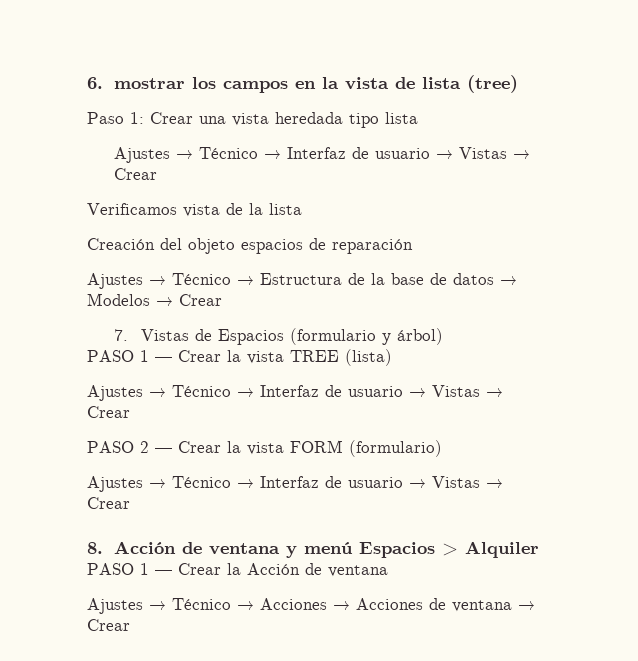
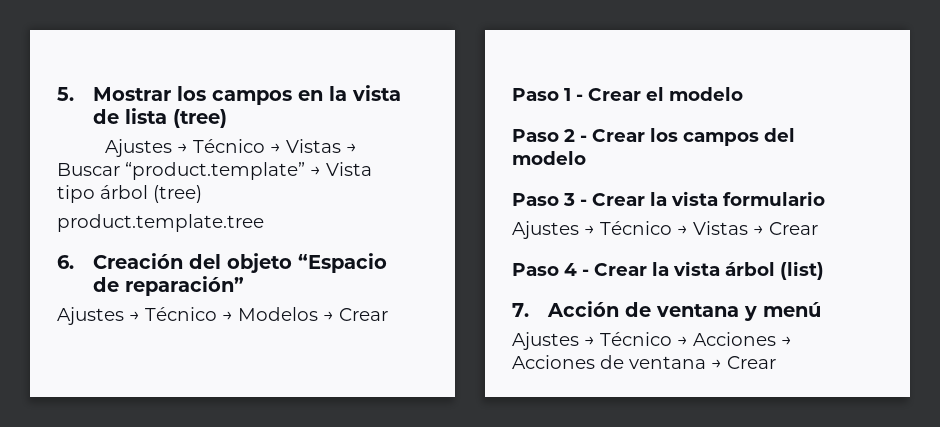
- 6. mostrar los campos en la vista de lista (tree)
+ 5. Mostrar los campos en la vista de lista (tree)
- Paso 1: Crear una vista heredada tipo lista
- Ajustes → Técnico → Interfaz de usuario → Vistas → Crear
- Verificamos vista de la lista
- Creación del objeto espacios de reparación
- Ajustes → Técnico → Estructura de la base de datos → Modelos → Crear
- 7. Vistas de Espacios (formulario y árbol)
- PASO 1 — Crear la vista TREE (lista)
- Ajustes → Técnico → Interfaz de usuario → Vistas → Crear
- PASO 2 — Crear la vista FORM (formulario)
- Ajustes → Técnico → Interfaz de usuario → Vistas → Crear
- 8. Acción de ventana y menú Espacios > Alquiler
- PASO 1 — Crear la Acción de ventana
+ Ajustes → Técnico → Vistas → Buscar “product.template” → Vista tipo árbol (tree)
+ product.template.tree
+ 6. Creación del objeto “Espacio de reparación”
+ Ajustes → Técnico → Modelos → Crear
+ Paso 1 - Crear el modelo
+ Paso 2 - Crear los campos del modelo
+ Paso 3 - Crear la vista formulario
+ Ajustes → Técnico → Vistas → Crear
+ Paso 4 - Crear la vista árbol (list)
+ 7. Acción de ventana y menú

